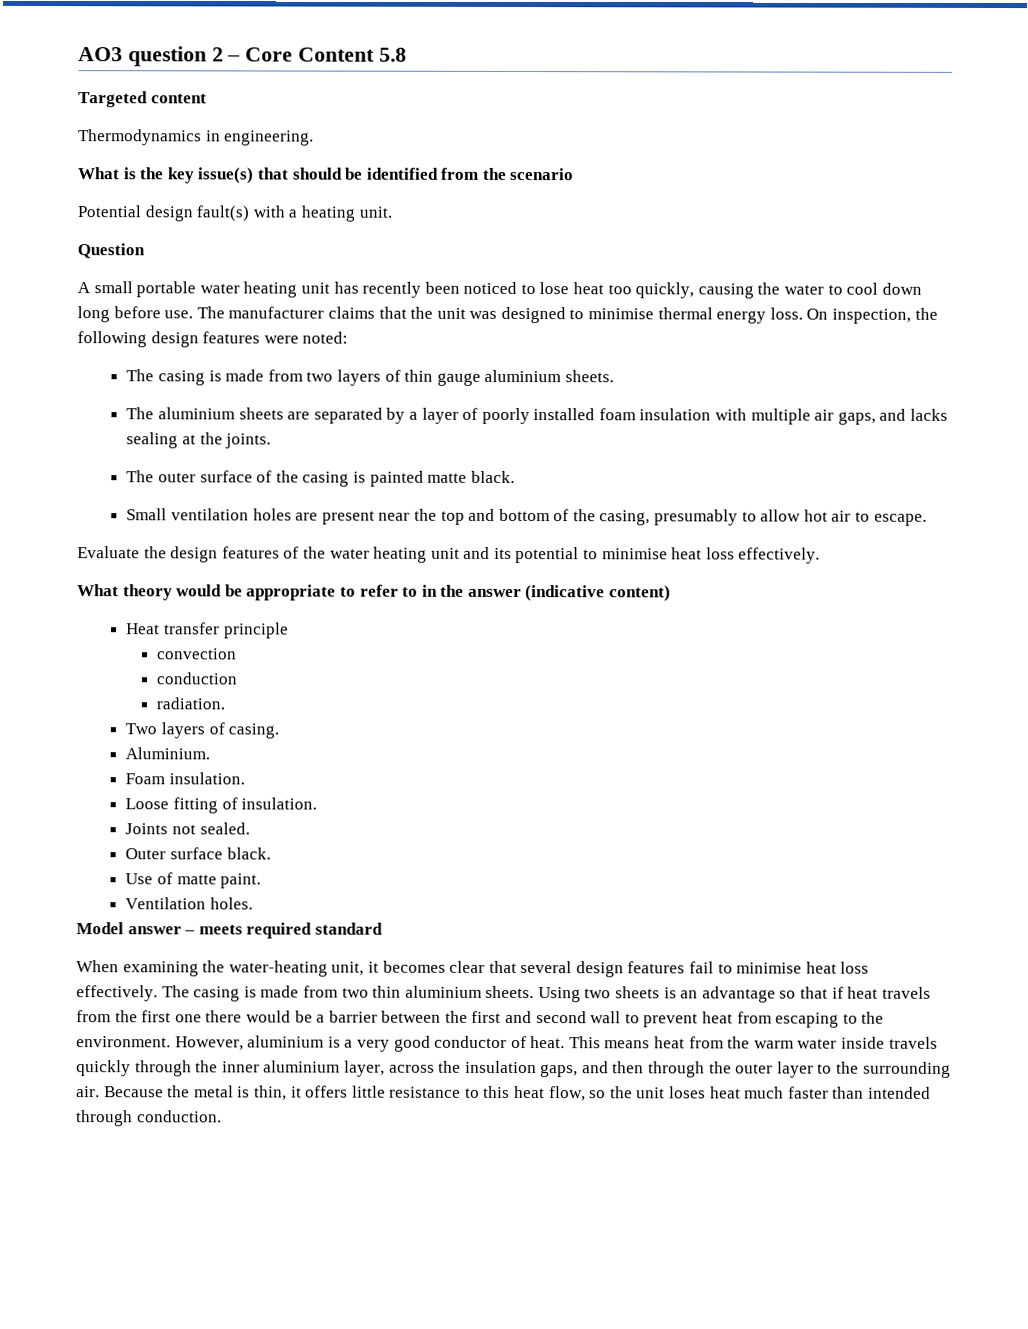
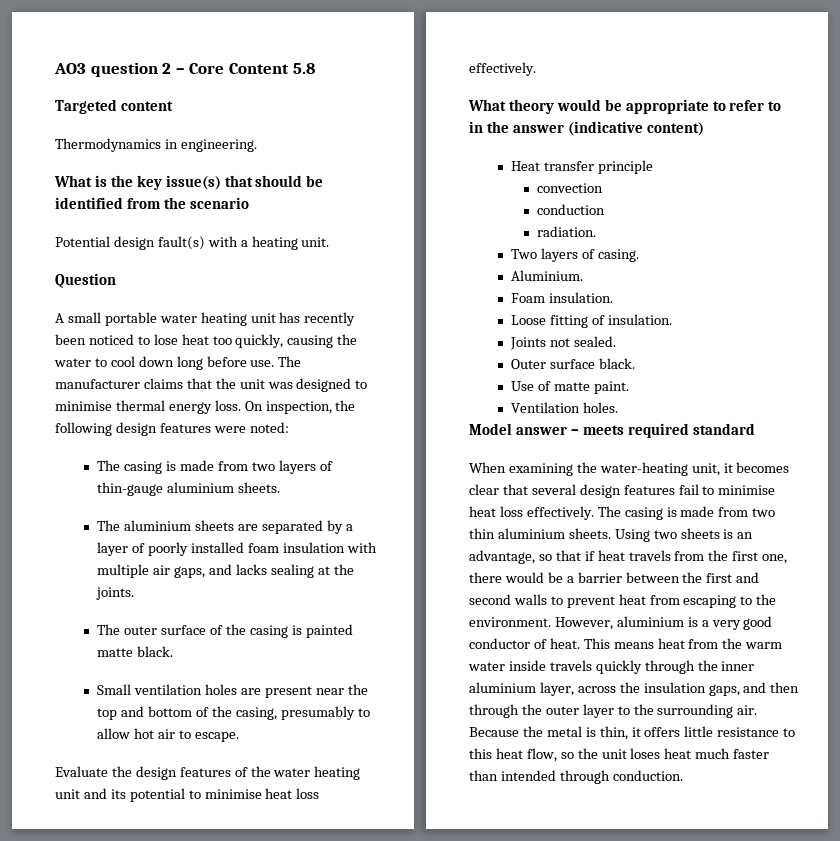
- The casing is made from two layers of thin gauge aluminium sheets.
+ The casing is made from two layers of thin-gauge aluminium sheets.
- Using two sheets is an advantage so that if heat travels from the first one there would be a barrier between the first and second wall to prevent heat from escaping to the environment.
+ Using two sheets is an advantage, so that if heat travels from the first one, there would be a barrier between the first and second walls to prevent heat from escaping to the environment.

